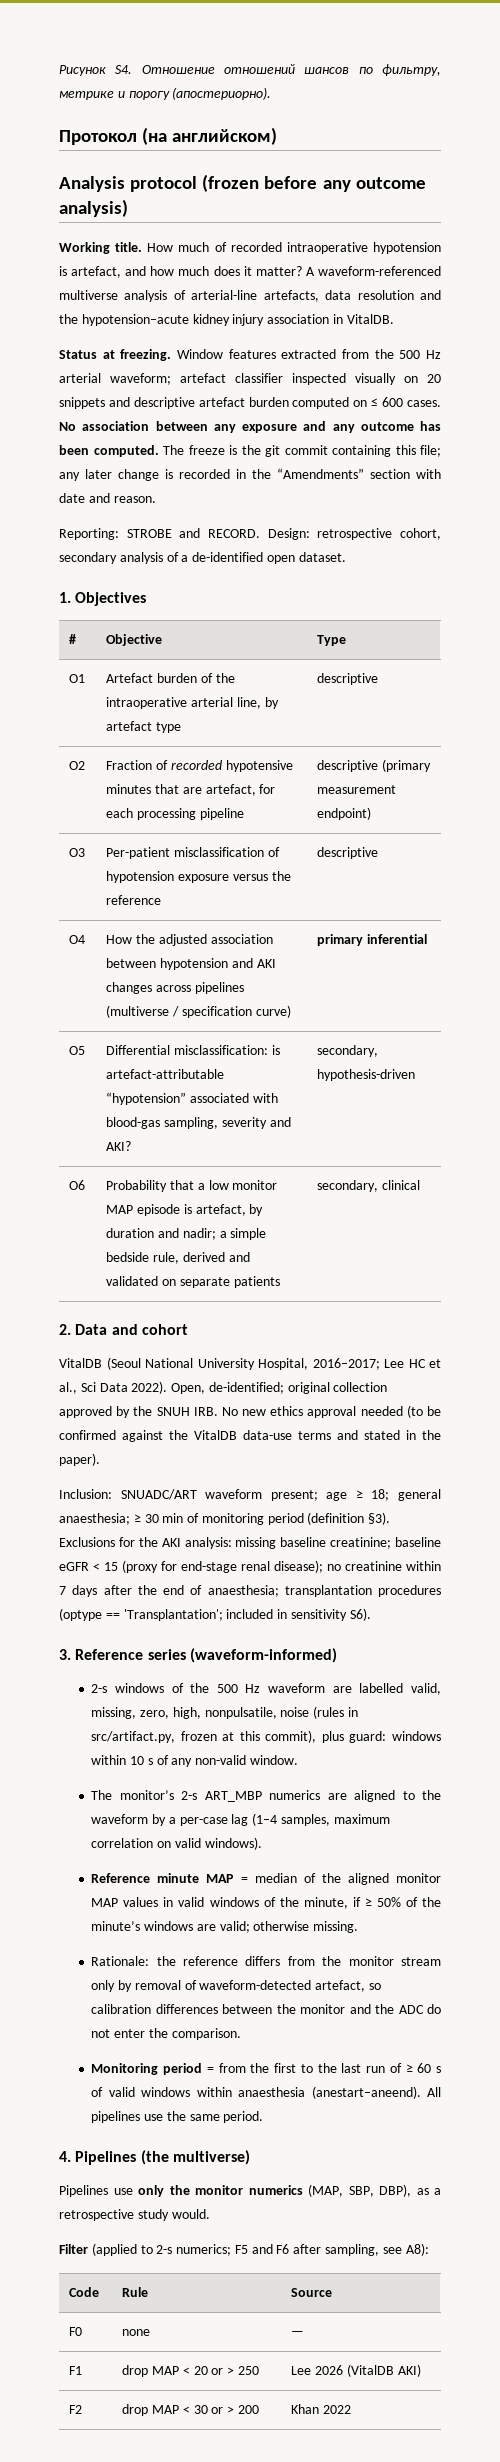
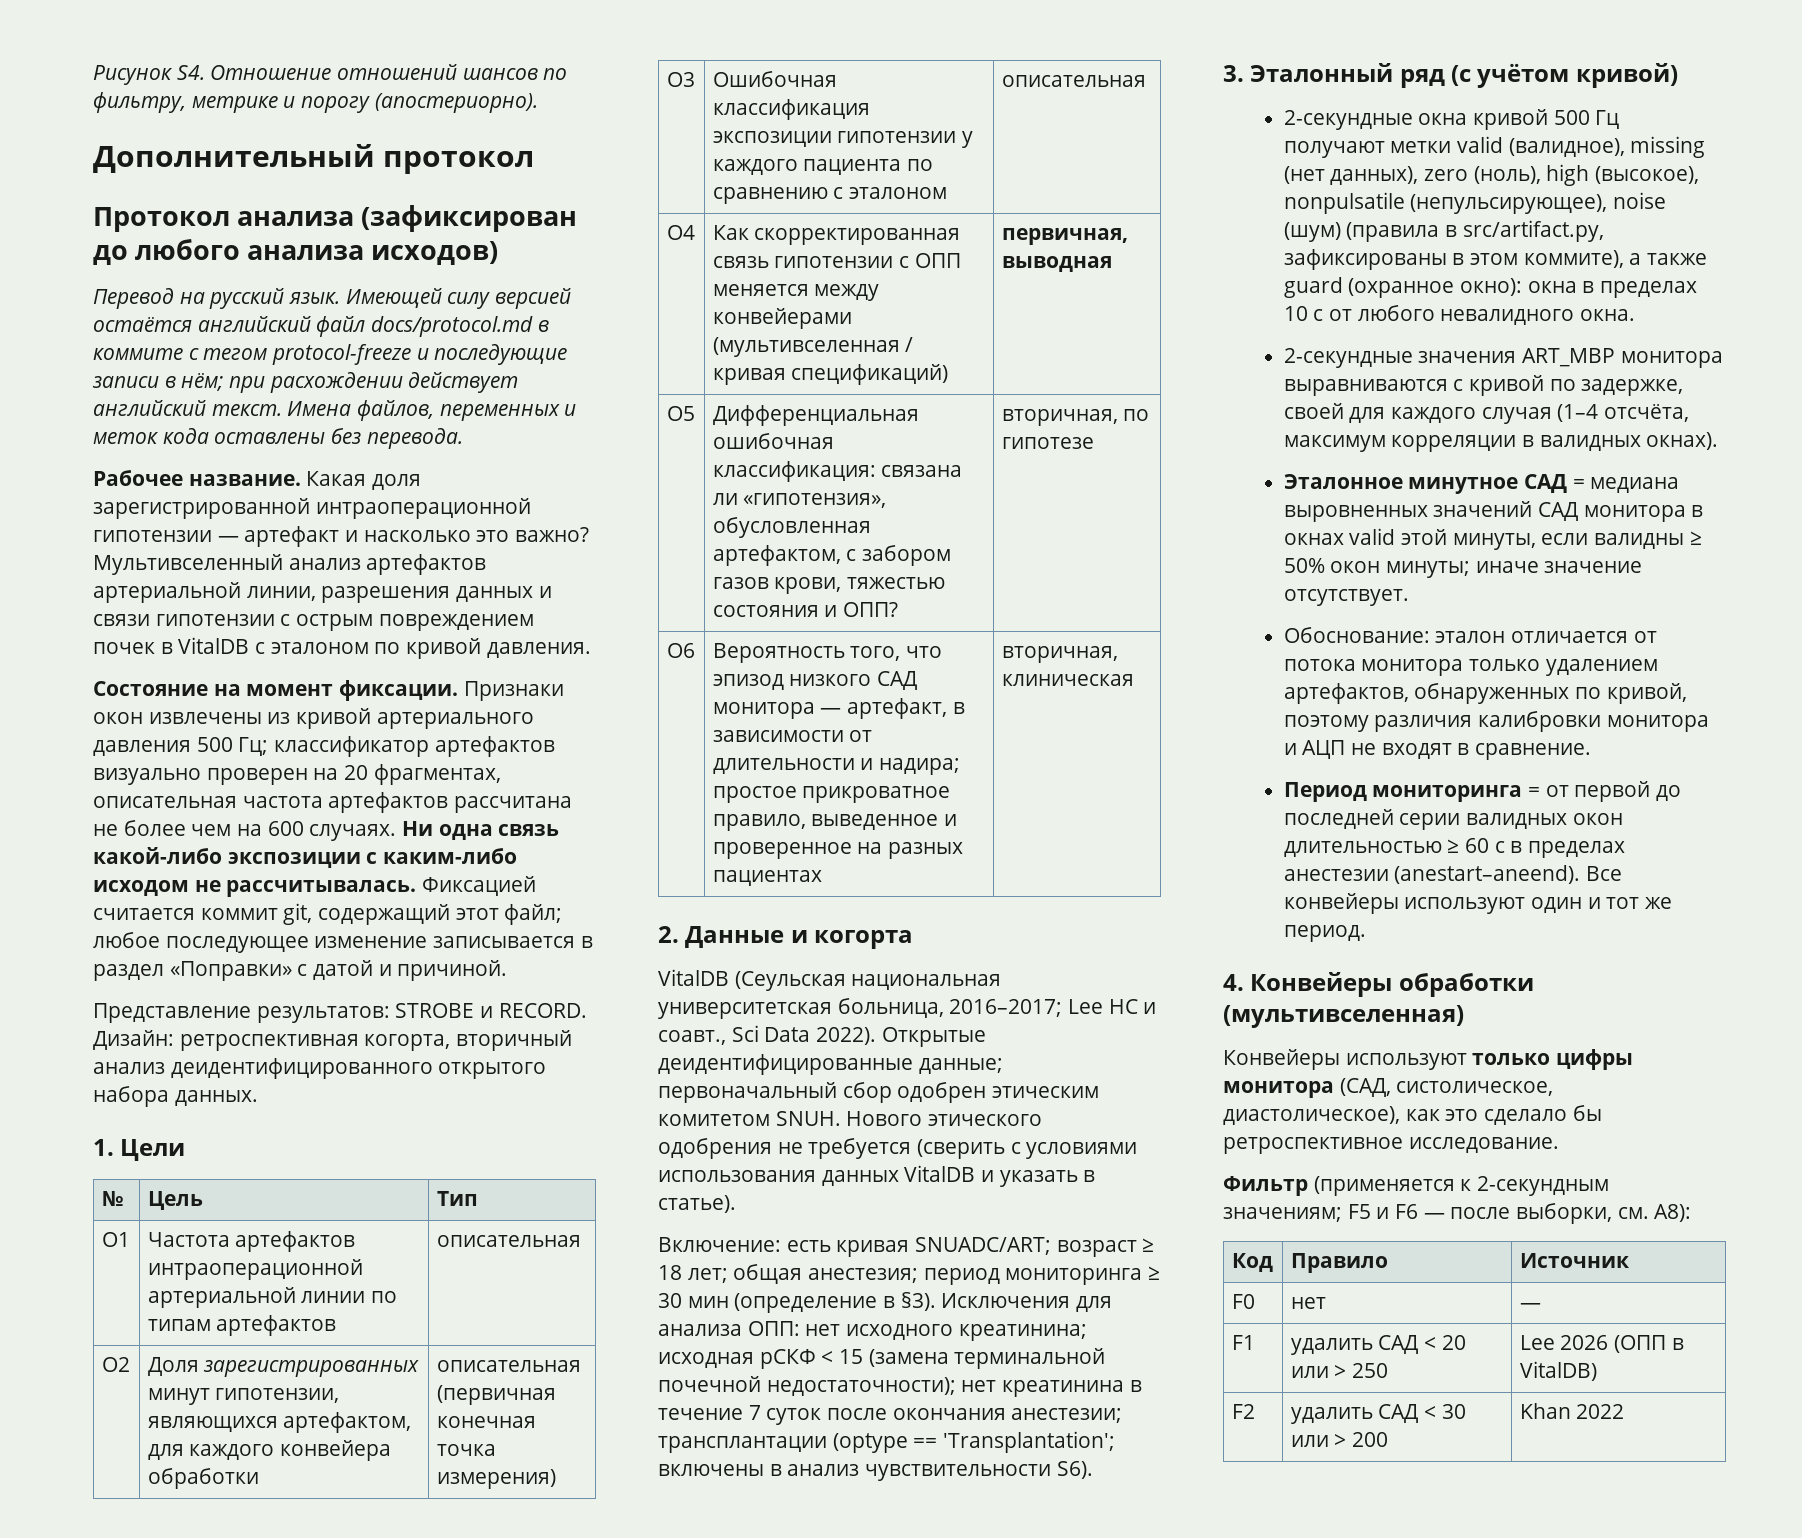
+ Дополнительный протокол
- Протокол (на английском)
- Analysis protocol (frozen before any outcome analysis)
- Working title. How much of recorded intraoperative hypotension is artefact, and how much does it matter? A waveform-referenced multiverse analysis of arterial-line artefacts, data resolution and the hypotension–acute kidney injury association in VitalDB.
- Status at freezing. Window features extracted from the 500 Hz arterial waveform; artefact classifier inspected visually on 20 snippets and descriptive artefact burden computed on ≤ 600 cases. No association between any exposure and any outcome has been computed. The freeze is the git commit containing this file; any later change is recorded in the “Amendments” section with date and reason.
- Reporting: STROBE and RECORD. Design: retrospective cohort, secondary analysis of a de-identified open dataset.
- 1. Objectives
- # | Objective | Type
- O1 | Artefact burden of the intraoperative arterial line, by artefact type | descriptive
- O2 | Fraction of recorded hypotensive minutes that are artefact, for each processing pipeline | descriptive (primary measurement endpoint)
- O3 | Per-patient misclassification of hypotension exposure versus the reference | descriptive
- O4 | How the adjusted association between hypotension and AKI changes across pipelines (multiverse / specification curve) | primary inferential
- O5 | Differential misclassification: is artefact-attributable “hypotension” associated with blood-gas sampling, severity and AKI? | secondary, hypothesis-driven
- O6 | Probability that a low monitor MAP episode is artefact, by duration and nadir; a simple bedside rule, derived and validated on separate patients | secondary, clinical
- 2. Data and cohort
- VitalDB (Seoul National University Hospital, 2016–2017; Lee HC et al., Sci Data 2022).
+ Протокол анализа (зафиксирован до любого анализа исходов)
+ Перевод на русский язык. Имеющей силу версией остаётся английский файл docs/protocol.md в коммите с тегом protocol-freeze и последующие записи в нём; при расхождении действует английский текст. Имена файлов, переменных и меток кода оставлены без перевода.
+ Рабочее название. Какая доля зарегистрированной интраоперационной гипотензии — артефакт и насколько это важно? Мультивселенный анализ артефактов артериальной линии, разрешения данных и связи гипотензии с острым повреждением почек в VitalDB с эталоном по кривой давления.
+ Состояние на момент фиксации. Признаки окон извлечены из кривой артериального давления 500 Гц; классификатор артефактов визуально проверен на 20 фрагментах, описательная частота артефактов рассчитана не более чем на 600 случаях. Ни одна связь какой-либо экспозиции с каким-либо исходом не рассчитывалась. Фиксацией считается коммит git, содержащий этот файл; любое последующее изменение записывается в раздел «Поправки» с датой и причиной.
+ Представление результатов: STROBE и RECORD. Дизайн: ретроспективная когорта, вторичный анализ деидентифицированного открытого набора данных.
+ 1. Цели
+ № | Цель | Тип
+ O1 | Частота артефактов интраоперационной артериальной линии по типам артефактов | описательная
+ O2 | Доля зарегистрированных минут гипотензии, являющихся артефактом, для каждого конвейера обработки | описательная (первичная конечная точка измерения)
+ O3 | Ошибочная классификация экспозиции гипотензии у каждого пациента по сравнению с эталоном | описательная
+ O4 | Как скорректированная связь гипотензии с ОПП меняется между конвейерами (мультивселенная / кривая спецификаций) | первичная, выводная
+ O5 | Дифференциальная ошибочная классификация: связана ли «гипотензия», обусловленная артефактом, с забором газов крови, тяжестью состояния и ОПП? | вторичная, по гипотезе
+ O6 | Вероятность того, что эпизод низкого САД монитора — артефакт, в зависимости от длительности и надира; простое прикроватное правило, выведенное и проверенное на разных пациентах | вторичная, клиническая
+ 2. Данные и когорта
+ VitalDB (Сеульская национальная университетская больница, 2016–2017; Lee HC и соавт., Sci Data 2022).
- Open, de-identified; original collection approved by the SNUH IRB. No new ethics approval needed (to be confirmed against the VitalDB data-use terms and stated in the paper).
- Inclusion: SNUADC/ART waveform present; age ≥ 18; general anaesthesia; ≥ 30 min of monitoring period (definition §3). Exclusions for the AKI analysis: missing baseline creatinine; baseline eGFR < 15 (proxy for end-stage renal disease); no creatinine within 7 days after the end of anaesthesia; transplantation procedures (optype == 'Transplantation'; included in sensitivity S6).
- 3. Reference series (waveform-informed)
- 2-s windows of the 500 Hz waveform are labelled valid, missing, zero, high, nonpulsatile, noise (rules in src/artifact.py, frozen at this commit), plus guard: windows within 10 s of any non-valid window.
- The monitor’s 2-s ART_MBP numerics are aligned to the waveform by a per-case lag (1–4 samples, maximum correlation on valid windows).
- Reference minute MAP = median of the aligned monitor MAP values in valid windows of the minute, if ≥ 50% of the minute’s windows are valid; otherwise missing.
- Rationale: the reference differs from the monitor stream only by removal of waveform-detected artefact, so calibration differences between the monitor and the ADC do not enter the comparison.
- Monitoring period = from the first to the last run of ≥ 60 s of valid windows within anaesthesia (anestart–aneend). All pipelines use the same period.
- 4. Pipelines (the multiverse)
- Pipelines use only the monitor numerics (MAP, SBP, DBP), as a retrospective study would.
- Filter (applied to 2-s numerics; F5 and F6 after sampling, see A8):
- Code | Rule | Source
+ Открытые деидентифицированные данные; первоначальный сбор одобрен этическим комитетом SNUH. Нового этического одобрения не требуется (сверить с условиями использования данных VitalDB и указать в статье).
+ Включение: есть кривая SNUADC/ART; возраст ≥ 18 лет; общая анестезия; период мониторинга ≥ 30 мин (определение в §3). Исключения для анализа ОПП: нет исходного креатинина; исходная рСКФ < 15 (замена терминальной почечной недостаточности); нет креатинина в течение 7 суток после окончания анестезии; трансплантации (optype == 'Transplantation'; включены в анализ чувствительности S6).
+ 3. Эталонный ряд (с учётом кривой)
+ 2-секундные окна кривой 500 Гц получают метки valid (валидное), missing (нет данных), zero (ноль), high (высокое), nonpulsatile (непульсирующее), noise (шум) (правила в src/artifact.py, зафиксированы в этом коммите), а также guard (охранное окно): окна в пределах 10 с от любого невалидного окна.
+ 2-секундные значения ART_MBP монитора выравниваются с кривой по задержке, своей для каждого случая (1–4 отсчёта, максимум корреляции в валидных окнах).
+ Эталонное минутное САД = медиана выровненных значений САД монитора в окнах valid этой минуты, если валидны ≥ 50% окон минуты; иначе значение отсутствует.
+ Обоснование: эталон отличается от потока монитора только удалением артефактов, обнаруженных по кривой, поэтому различия калибровки монитора и АЦП не входят в сравнение.
+ Период мониторинга = от первой до последней серии валидных окон длительностью ≥ 60 с в пределах анестезии (anestart–aneend). Все конвейеры используют один и тот же период.
+ 4. Конвейеры обработки (мультивселенная)
+ Конвейеры используют только цифры монитора (САД, систолическое, диастолическое), как это сделало бы ретроспективное исследование.
+ Фильтр (применяется к 2-секундным значениям; F5 и F6 — после выборки, см. A8):
+ Код | Правило | Источник
- F0 | none | —
+ F0 | нет | —
- F1 | drop MAP < 20 or > 250 | Lee 2026 (VitalDB AKI)
+ F1 | удалить САД < 20 или > 250 | Lee 2026 (ОПП в VitalDB)
- F2 | drop MAP < 30 or > 200 | Khan 2022
+ F2 | удалить САД < 30 или > 200 | Khan 2022

